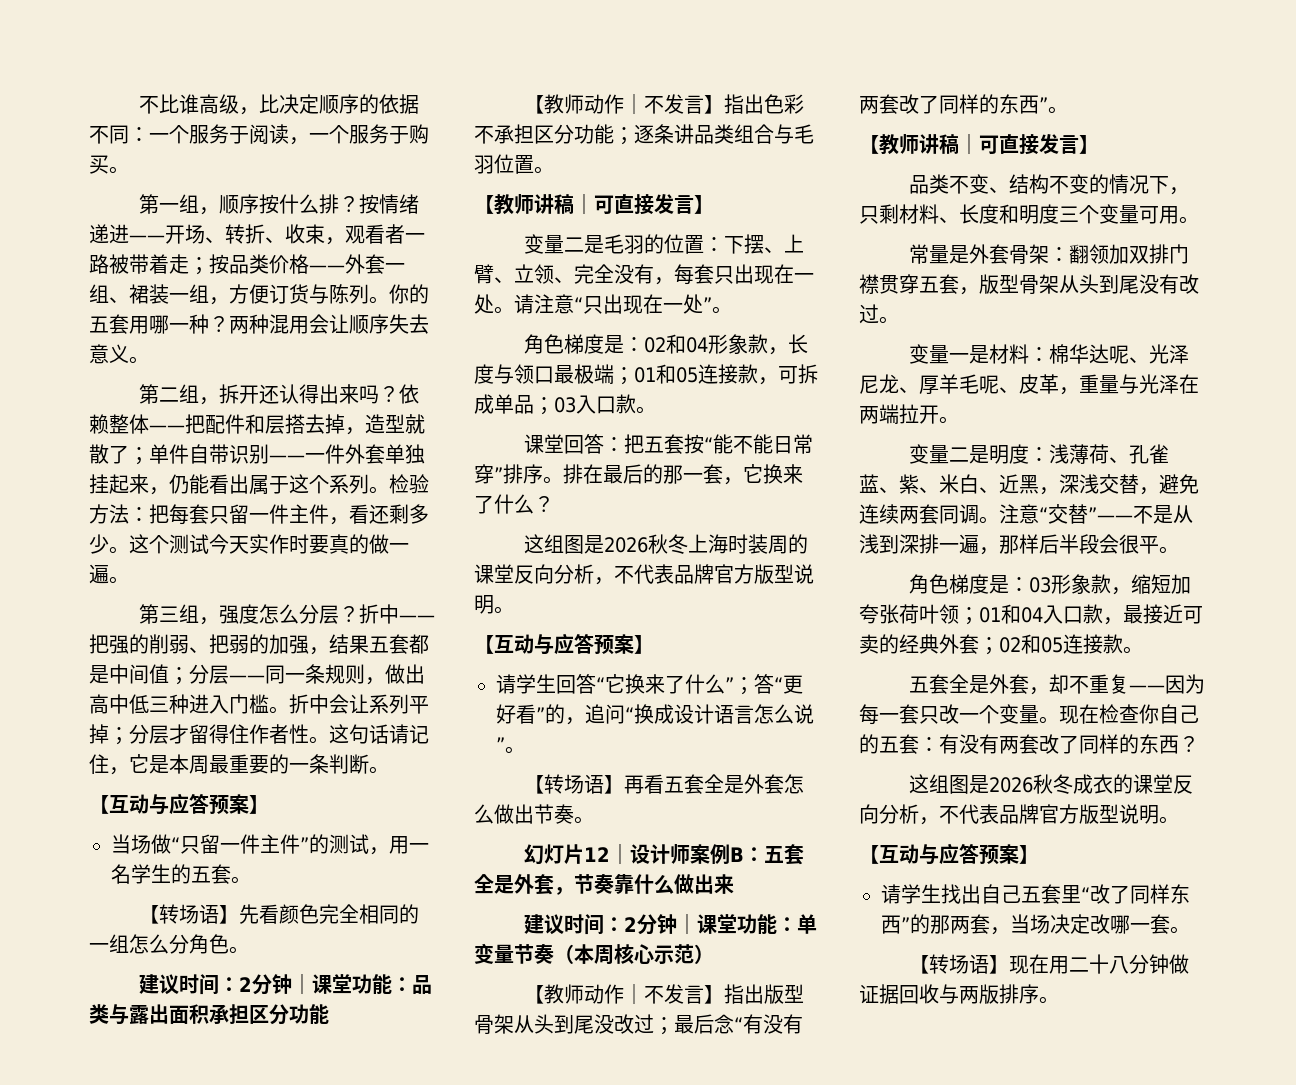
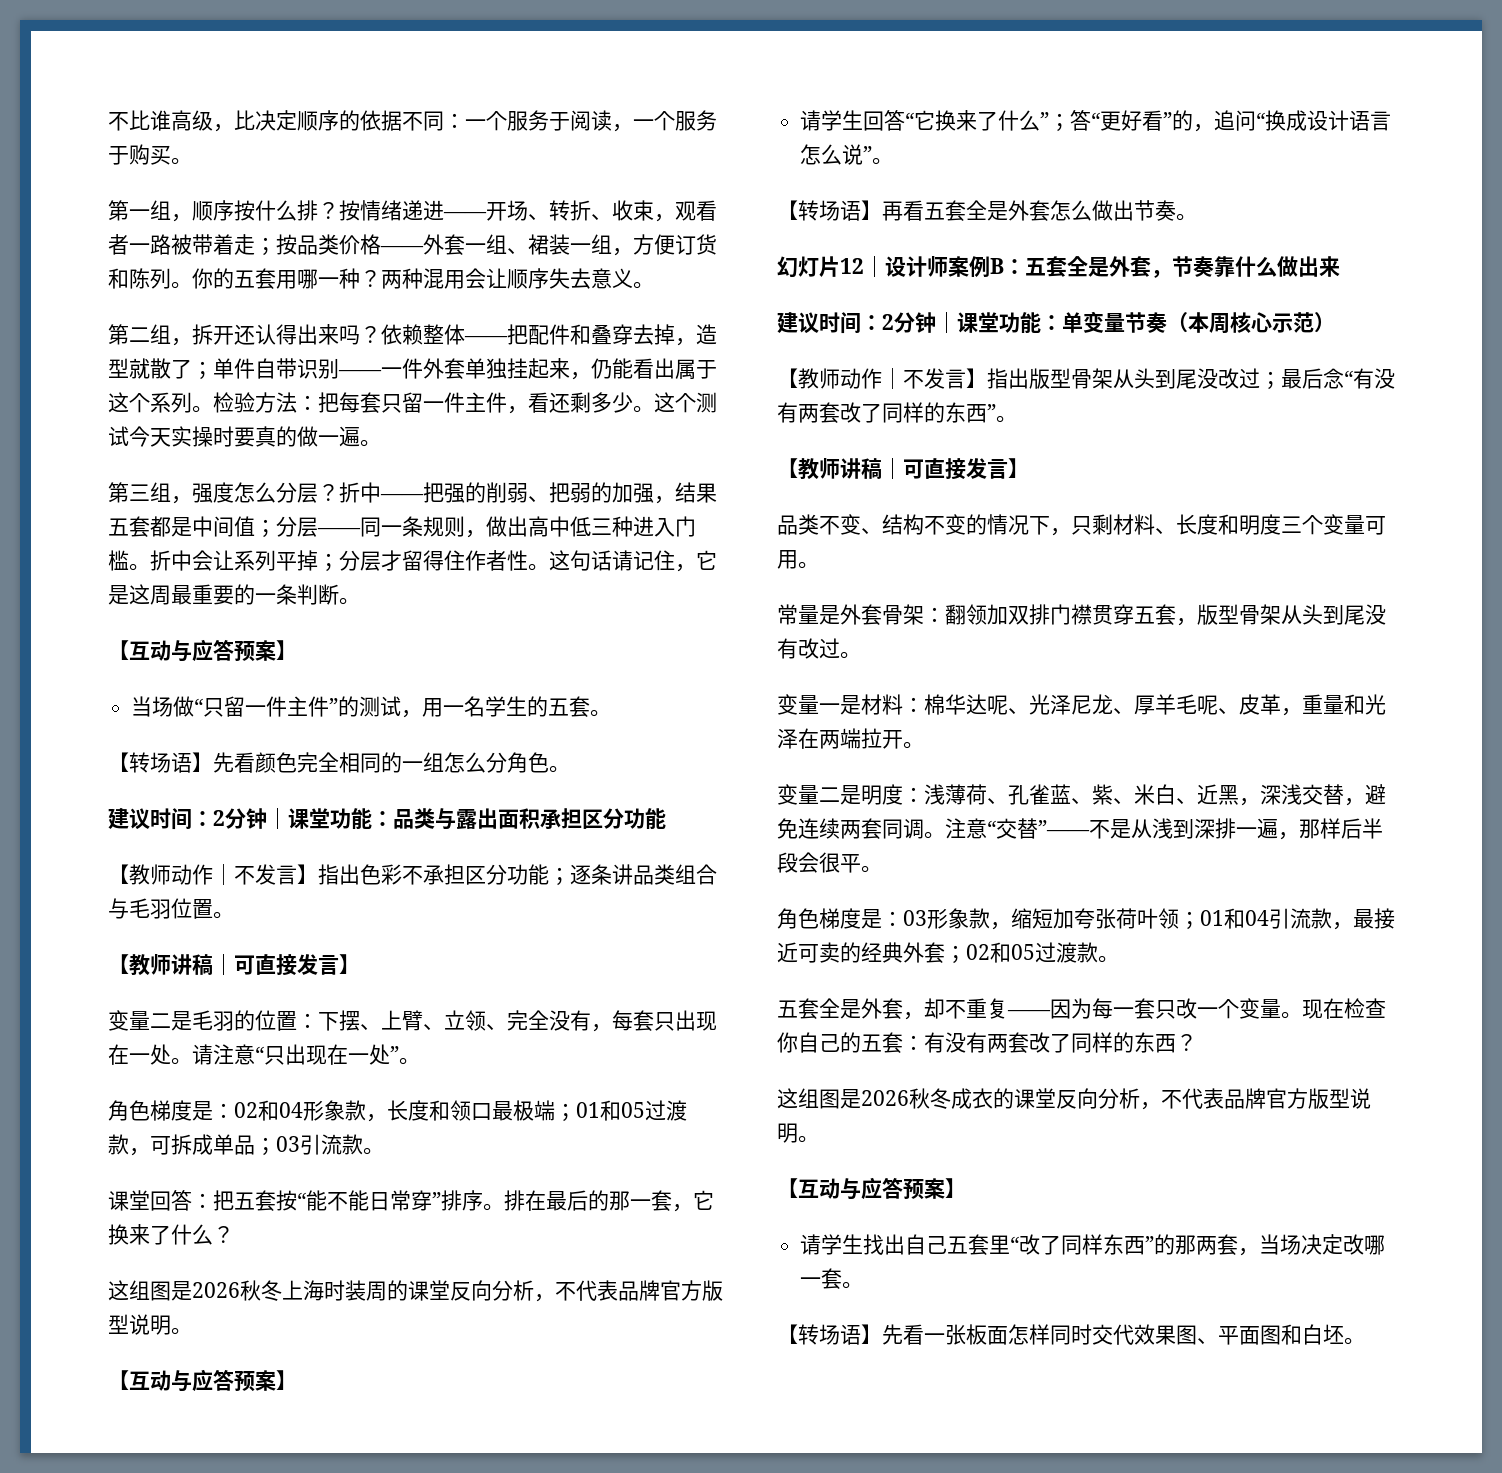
- 按情绪递进——开场、转折、收束，观看者一路被带着走；按品类价格——外套一组、裙装一组，方便订货与陈列。
+ 按情绪递进——开场、转折、收束，观看者一路被带着走；按品类价格——外套一组、裙装一组，方便订货和陈列。
- 依赖整体——把配件和层搭去掉，造型就散了；单件自带识别——一件外套单独挂起来，仍能看出属于这个系列。
+ 依赖整体——把配件和叠穿去掉，造型就散了；单件自带识别——一件外套单独挂起来，仍能看出属于这个系列。
- 这个测试今天实作时要真的做一遍。
+ 这个测试今天实操时要真的做一遍。
- 这句话请记住，它是本周最重要的一条判断。
+ 这句话请记住，它是这周最重要的一条判断。
- 角色梯度是：02和04形象款，长度与领口最极端；01和05连接款，可拆成单品；03入口款。
+ 角色梯度是：02和04形象款，长度和领口最极端；01和05过渡款，可拆成单品；03引流款。
- 变量一是材料：棉华达呢、光泽尼龙、厚羊毛呢、皮革，重量与光泽在两端拉开。
+ 变量一是材料：棉华达呢、光泽尼龙、厚羊毛呢、皮革，重量和光泽在两端拉开。
- 角色梯度是：03形象款，缩短加夸张荷叶领；01和04入口款，最接近可卖的经典外套；02和05连接款。
+ 角色梯度是：03形象款，缩短加夸张荷叶领；01和04引流款，最接近可卖的经典外套；02和05过渡款。
- 【转场语】现在用二十八分钟做证据回收与两版排序。
+ 【转场语】先看一张板面怎样同时交代效果图、平面图和白坯。

